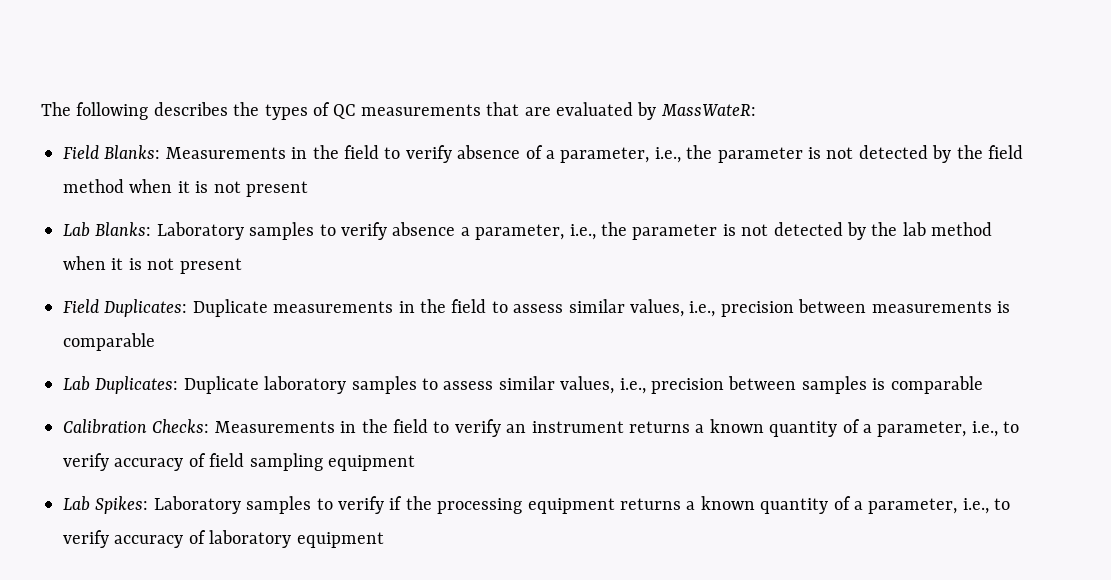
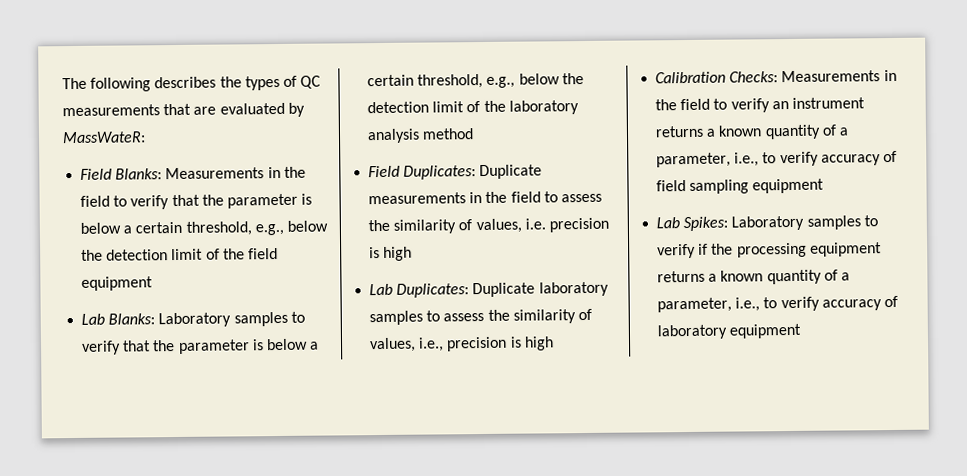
- Field Blanks: Measurements in the field to verify absence of a parameter, i.e., the parameter is not detected by the field method when it is not present
+ Field Blanks: Measurements in the field to verify that the parameter is below a certain threshold, e.g., below the detection limit of the field equipment
- Lab Blanks: Laboratory samples to verify absence a parameter, i.e., the parameter is not detected by the lab method when it is not present
+ Lab Blanks: Laboratory samples to verify that the parameter is below a certain threshold, e.g., below the detection limit of the laboratory analysis method
- Field Duplicates: Duplicate measurements in the field to assess similar values, i.e., precision between measurements is comparable
+ Field Duplicates: Duplicate measurements in the field to assess the similarity of values, i.e. precision is high
- Lab Duplicates: Duplicate laboratory samples to assess similar values, i.e., precision between samples is comparable
+ Lab Duplicates: Duplicate laboratory samples to assess the similarity of values, i.e., precision is high

